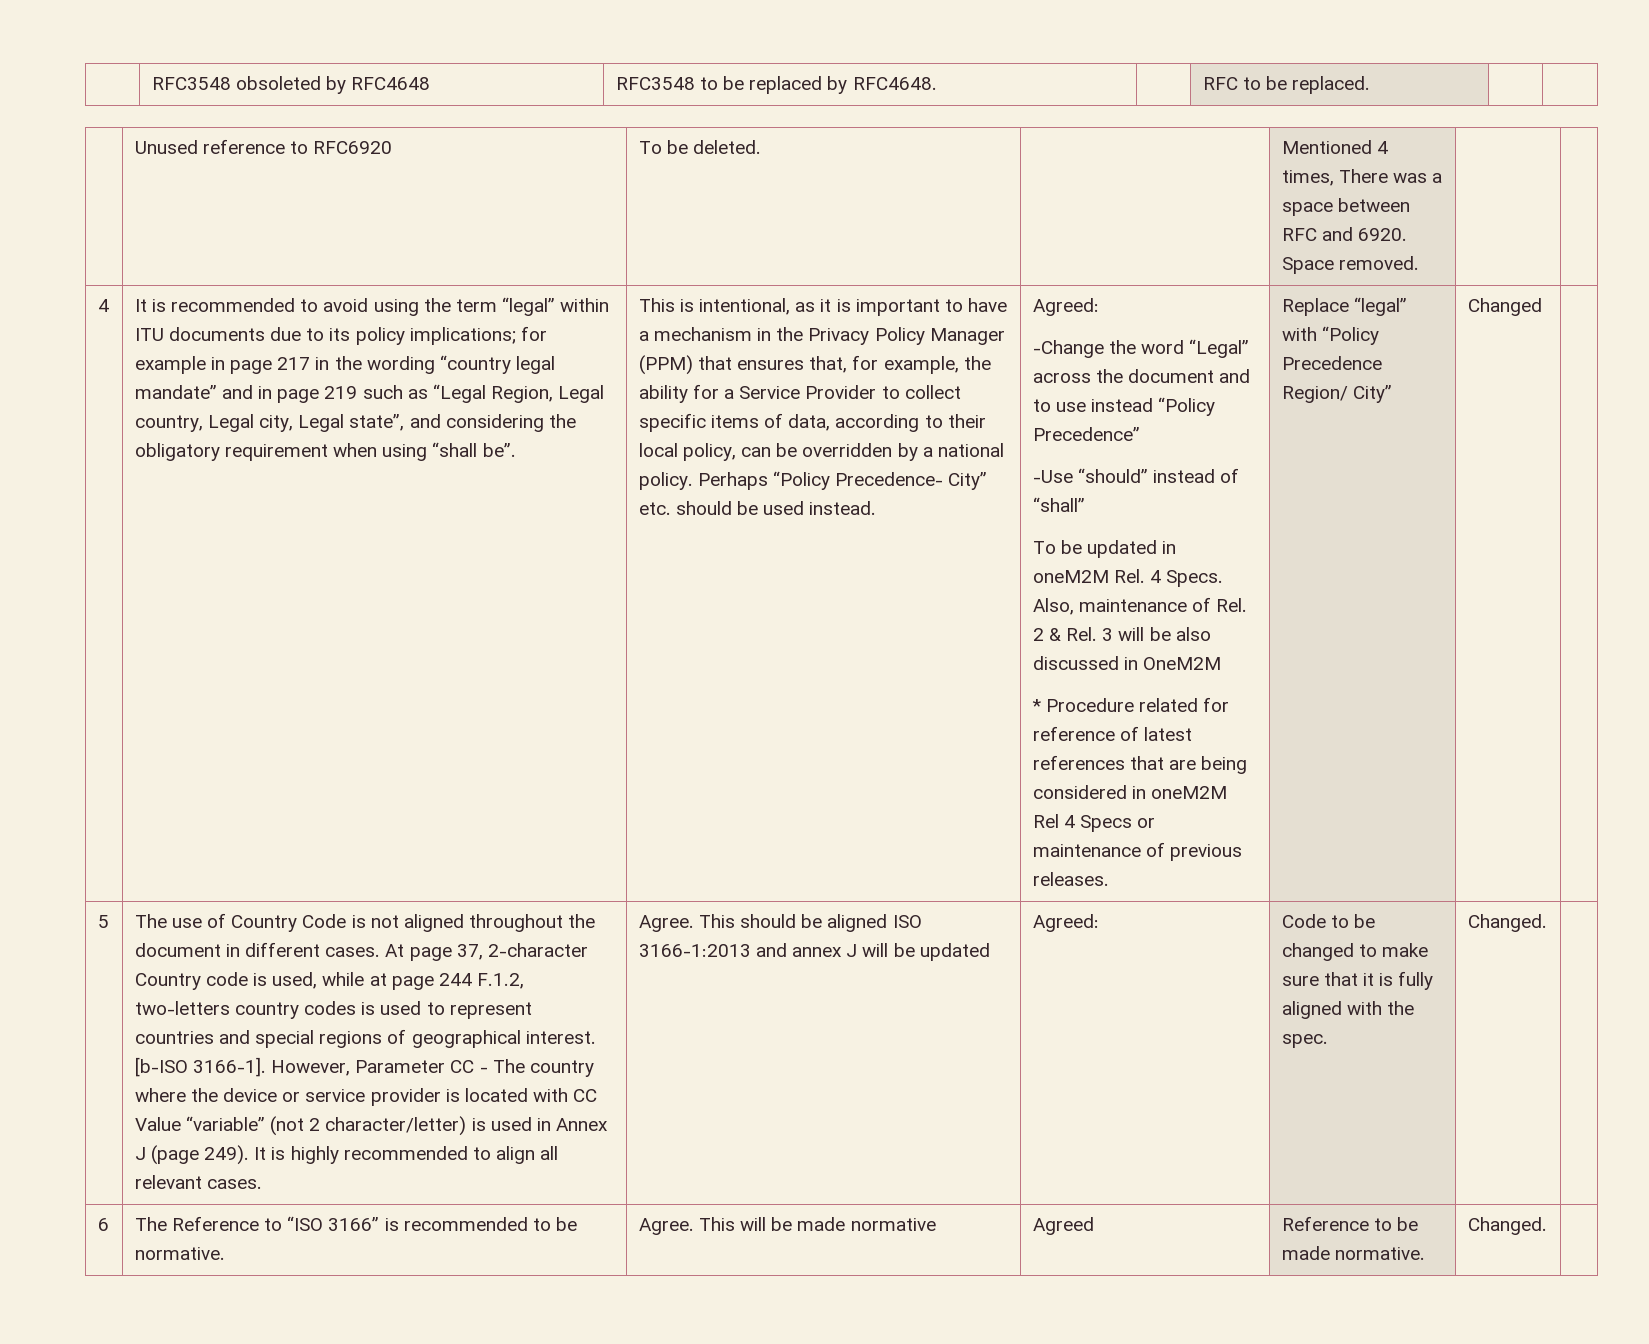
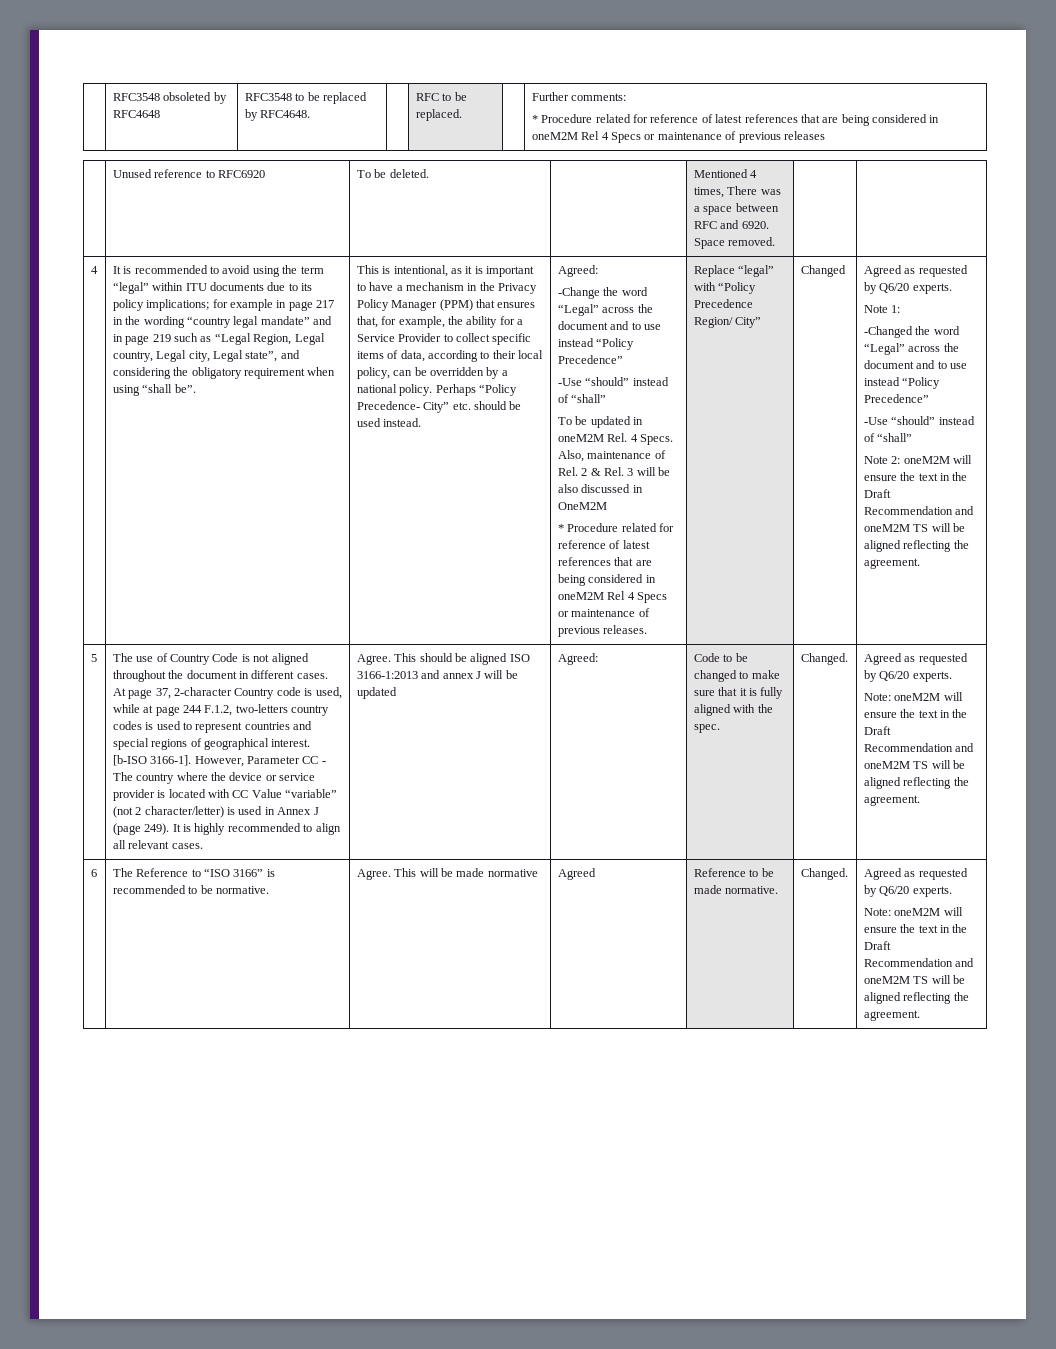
- | RFC3548 obsoleted by RFC4648 | RFC3548 to be replaced by RFC4648. | | RFC to be replaced. | |
+ | RFC3548 obsoleted by RFC4648 | RFC3548 to be replaced by RFC4648. | | RFC to be replaced. | | Further comments:
+ * Procedure related for reference of latest references that are being considered in oneM2M Rel 4 Specs or maintenance of previous releases
- Changed
+ Changed | Agreed as requested by Q6/20 experts.
+ Note 1:
+ -Changed the word “Legal” across the document and to use instead “Policy Precedence”
+ -Use “should” instead of “shall”
+ Note 2: oneM2M will ensure the text in the Draft Recommendation and oneM2M TS will be aligned reflecting the agreement.
- Code to be changed to make sure that it is fully aligned with the spec. | Changed.
+ Code to be changed to make sure that it is fully aligned with the spec. | Changed. | Agreed as requested by Q6/20 experts.
+ Note: oneM2M will ensure the text in the Draft Recommendation and oneM2M TS will be aligned reflecting the agreement.
- Reference to be made normative. | Changed.
+ Reference to be made normative. | Changed. | Agreed as requested by Q6/20 experts.
+ Note: oneM2M will ensure the text in the Draft Recommendation and oneM2M TS will be aligned reflecting the agreement.

